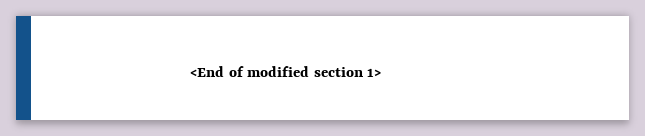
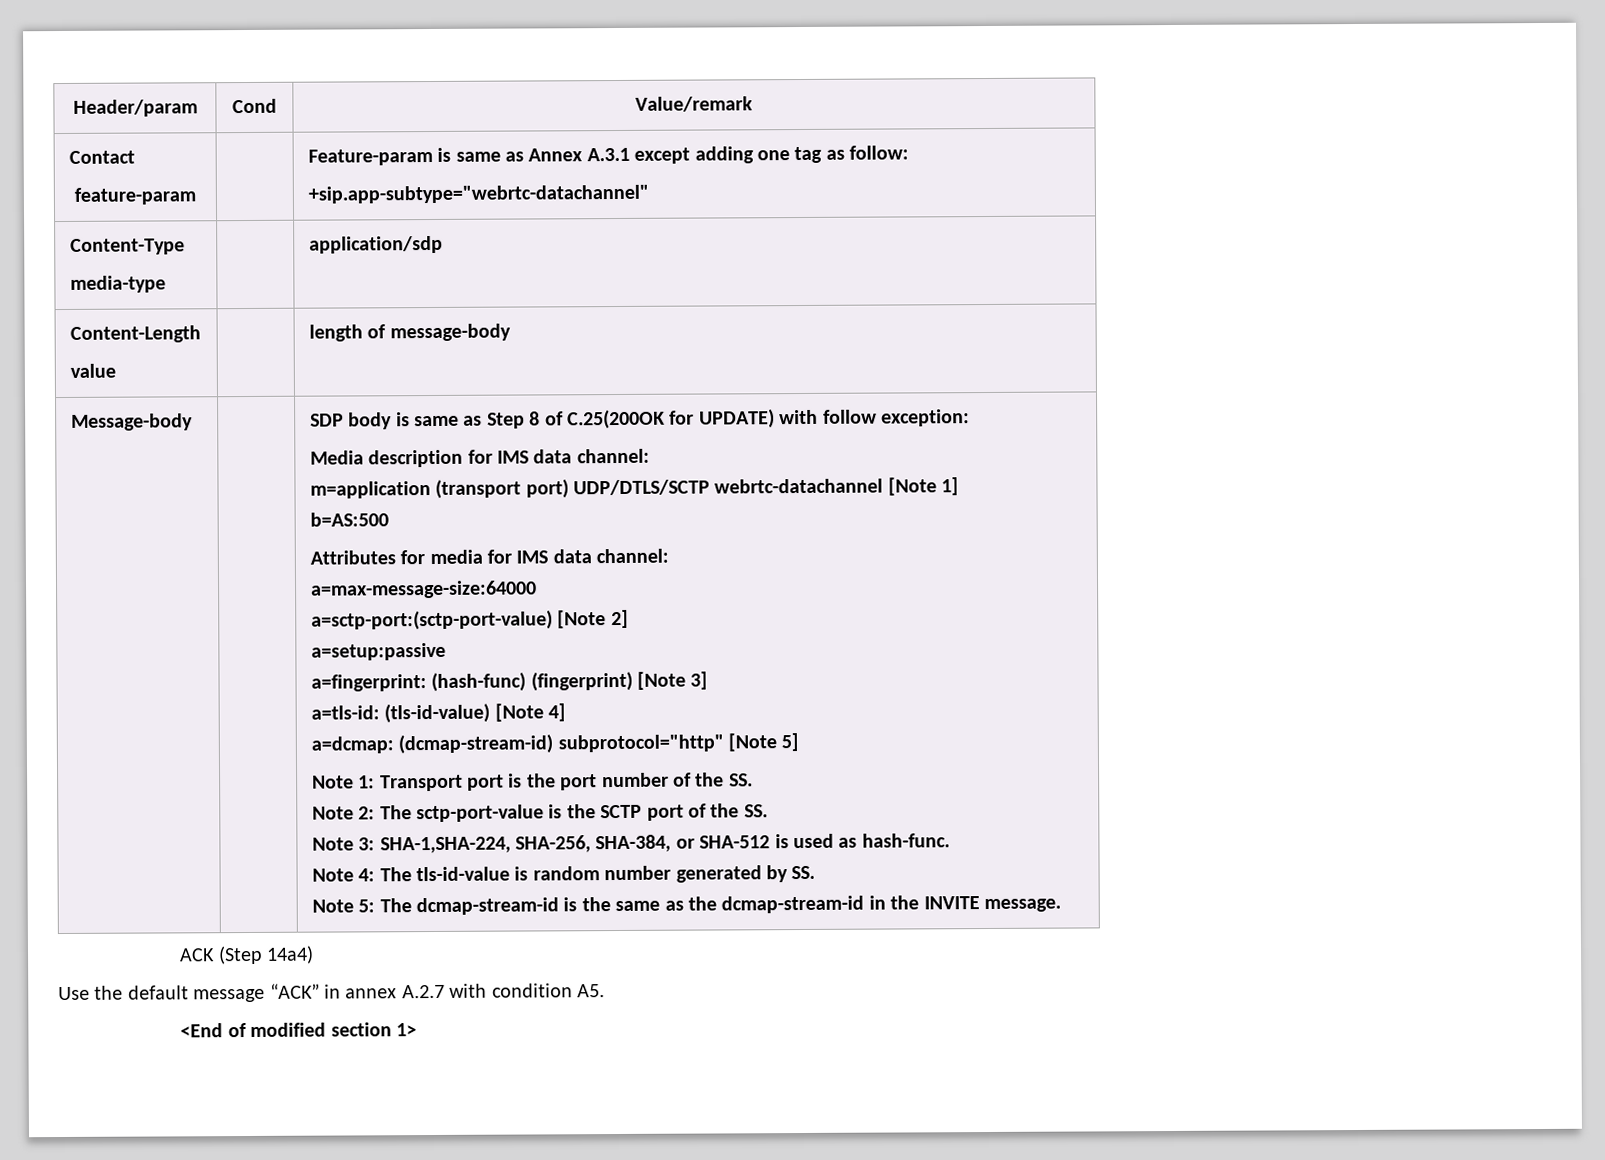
+ Header/param | Cond | Value/remark
+ Contact
+ feature-param | | Feature-param is same as Annex A.3.1 except adding one tag as follow:
+ +sip.app-subtype="webrtc-datachannel"
+ Content-Type
+ media-type | | application/sdp
+ Content-Length
+ value | | length of message-body
+ Message-body | | SDP body is same as Step 8 of C.25(200OK for UPDATE) with follow exception:
+ Media description for IMS data channel:
+ m=application (transport port) UDP/DTLS/SCTP webrtc-datachannel [Note 1]
+ b=AS:500
+ Attributes for media for IMS data channel:
+ a=max-message-size:64000
+ a=sctp-port:(sctp-port-value) [Note 2]
+ a=setup:passive
+ a=fingerprint: (hash-func) (fingerprint) [Note 3]
+ a=tls-id: (tls-id-value) [Note 4]
+ a=dcmap: (dcmap-stream-id) subprotocol="http" [Note 5]
+ Note 1: Transport port is the port number of the SS.
+ Note 2: The sctp-port-value is the SCTP port of the SS.
+ Note 3: SHA-1,SHA-224, SHA-256, SHA-384, or SHA-512 is used as hash-func.
+ Note 4: The tls-id-value is random number generated by SS.
+ Note 5: The dcmap-stream-id is the same as the dcmap-stream-id in the INVITE message.
+ ACK (Step 14a4)
+ Use the default message “ACK” in annex A.2.7 with condition A5.

